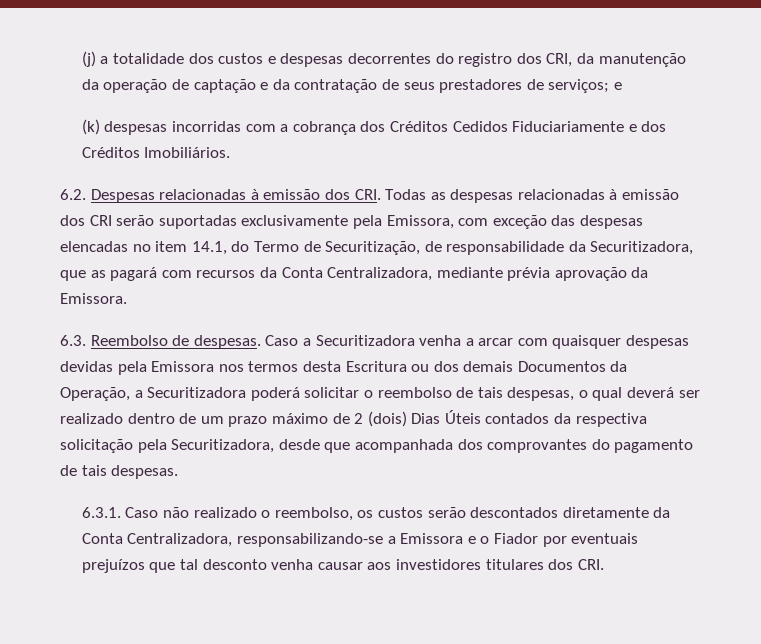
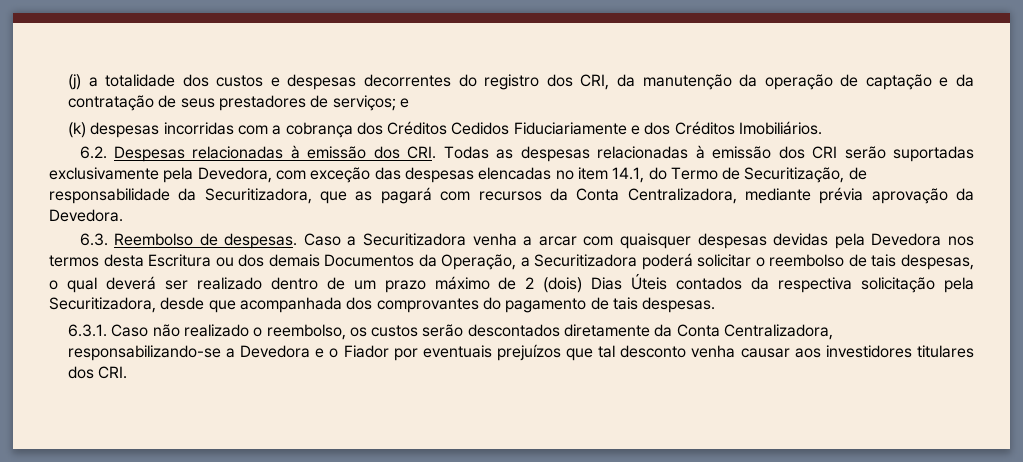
- 6.2. Despesas relacionadas à emissão dos CRI. Todas as despesas relacionadas à emissão dos CRI serão suportadas exclusivamente pela Emissora, com exceção das despesas elencadas no item 14.1, do Termo de Securitização, de responsabilidade da Securitizadora, que as pagará com recursos da Conta Centralizadora, mediante prévia aprovação da Emissora.
+ 6.2. Despesas relacionadas à emissão dos CRI. Todas as despesas relacionadas à emissão dos CRI serão suportadas exclusivamente pela Devedora, com exceção das despesas elencadas no item 14.1, do Termo de Securitização, de responsabilidade da Securitizadora, que as pagará com recursos da Conta Centralizadora, mediante prévia aprovação da Devedora.
- Caso a Securitizadora venha a arcar com quaisquer despesas devidas pela Emissora nos termos desta Escritura ou dos demais Documentos da Operação, a Securitizadora poderá solicitar o reembolso de tais despesas, o qual deverá ser realizado dentro de um prazo máximo de 2 (dois) Dias Úteis contados da respectiva solicitação pela Securitizadora, desde que acompanhada dos comprovantes do pagamento de tais despesas.
+ Caso a Securitizadora venha a arcar com quaisquer despesas devidas pela Devedora nos termos desta Escritura ou dos demais Documentos da Operação, a Securitizadora poderá solicitar o reembolso de tais despesas, o qual deverá ser realizado dentro de um prazo máximo de 2 (dois) Dias Úteis contados da respectiva solicitação pela Securitizadora, desde que acompanhada dos comprovantes do pagamento de tais despesas.
- 6.3.1. Caso não realizado o reembolso, os custos serão descontados diretamente da Conta Centralizadora, responsabilizando-se a Emissora e o Fiador por eventuais prejuízos que tal desconto venha causar aos investidores titulares dos CRI.
+ 6.3.1. Caso não realizado o reembolso, os custos serão descontados diretamente da Conta Centralizadora, responsabilizando-se a Devedora e o Fiador por eventuais prejuízos que tal desconto venha causar aos investidores titulares dos CRI.

